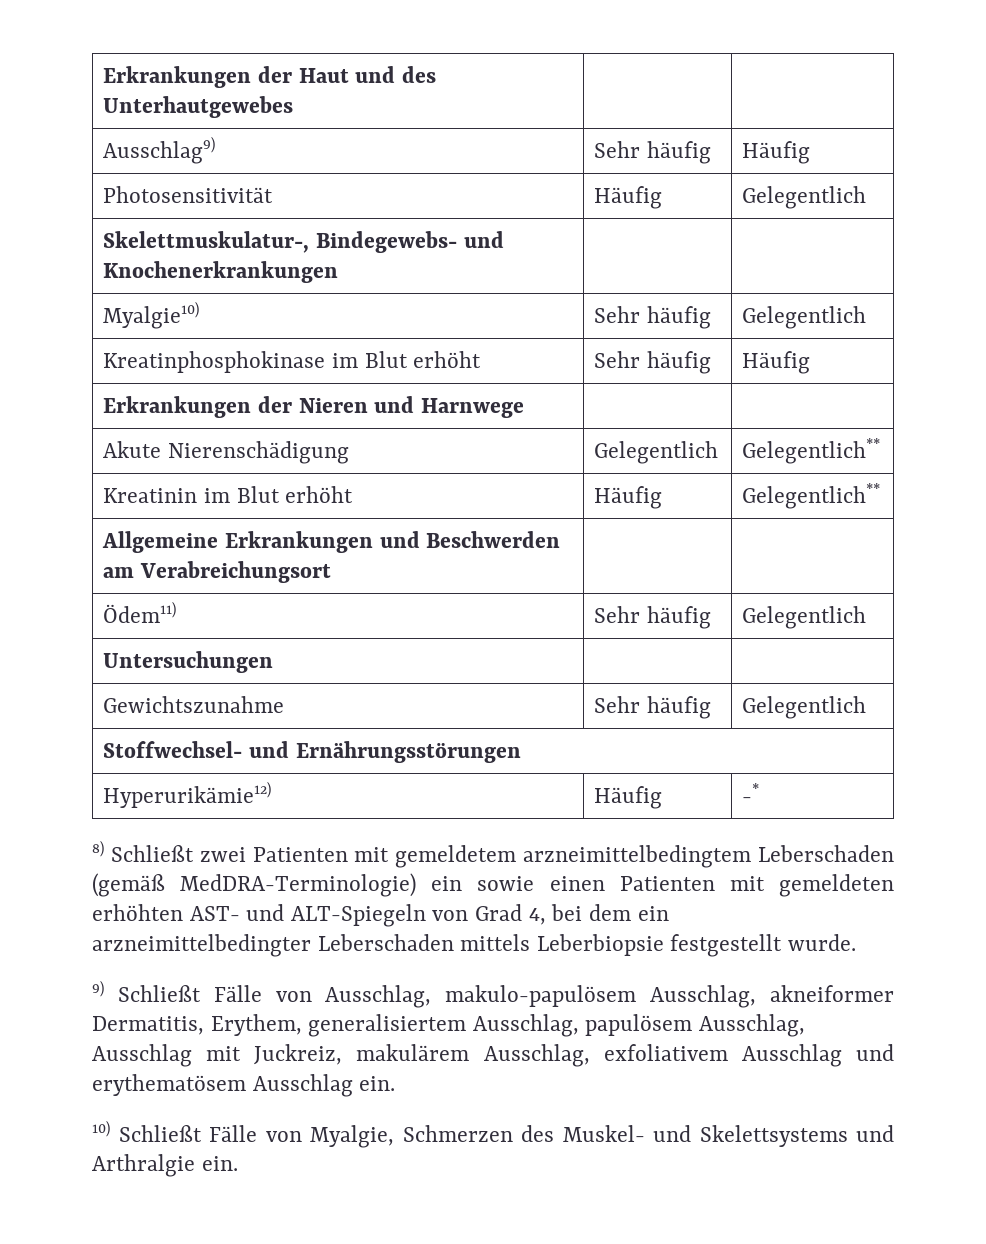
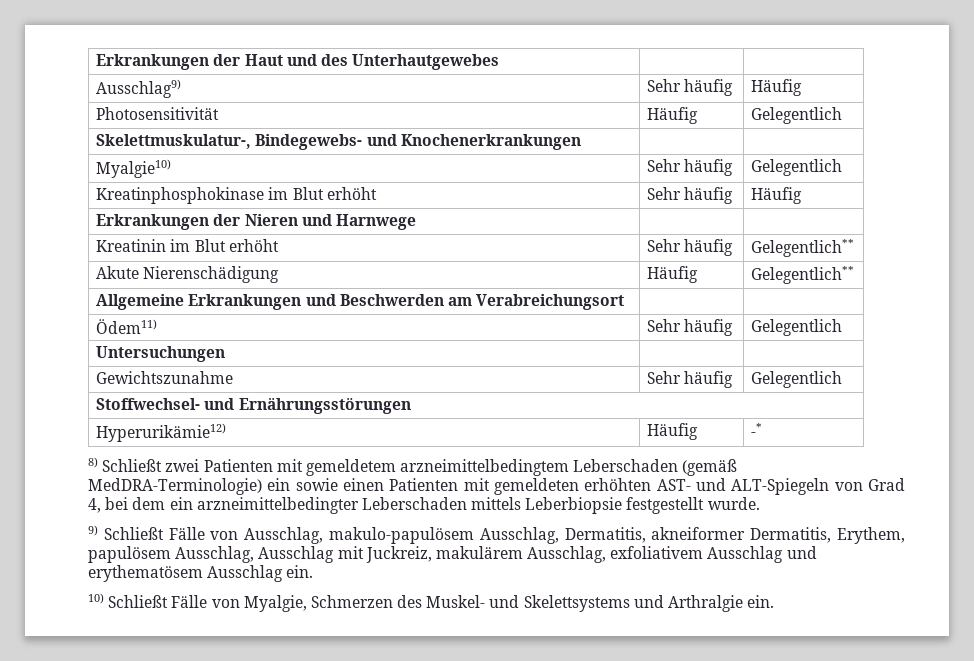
- Akute Nierenschädigung | Gelegentlich | Gelegentlich**
- Kreatinin im Blut erhöht | Häufig | Gelegentlich**
+ Kreatinin im Blut erhöht | Sehr häufig | Gelegentlich**
+ Akute Nierenschädigung | Häufig | Gelegentlich**
- 9) Schließt Fälle von Ausschlag, makulo-papulösem Ausschlag, akneiformer Dermatitis, Erythem, generalisiertem Ausschlag, papulösem Ausschlag, Ausschlag mit Juckreiz, makulärem Ausschlag, exfoliativem Ausschlag und erythematösem Ausschlag ein.
+ 9) Schließt Fälle von Ausschlag, makulo-papulösem Ausschlag, Dermatitis, akneiformer Dermatitis, Erythem, papulösem Ausschlag, Ausschlag mit Juckreiz, makulärem Ausschlag, exfoliativem Ausschlag und erythematösem Ausschlag ein.

